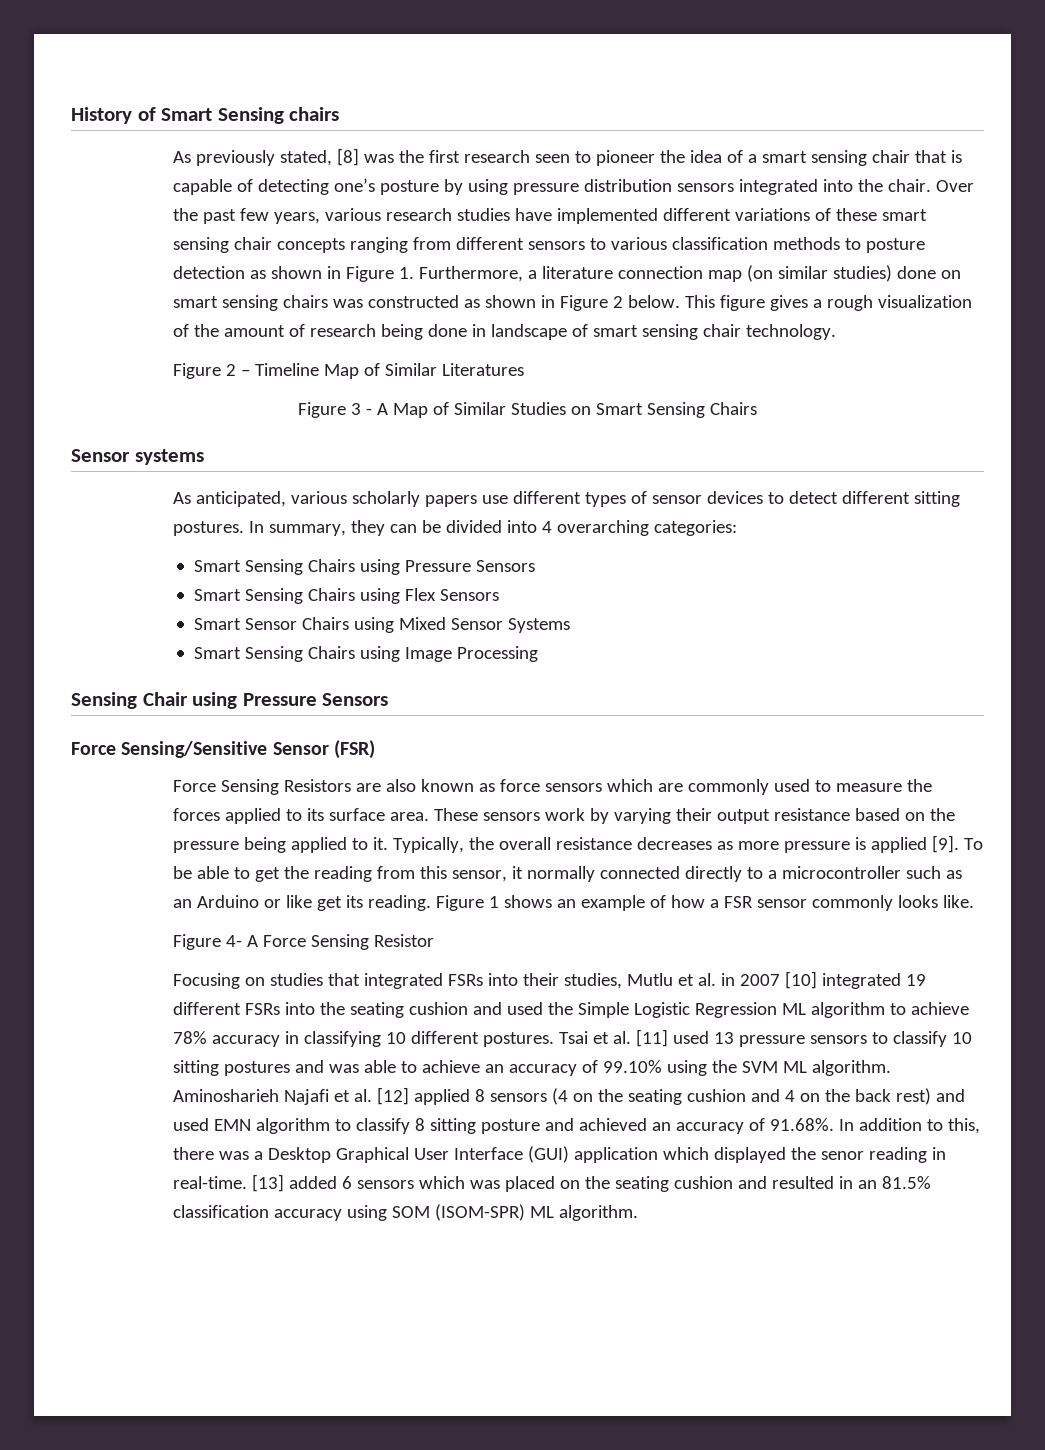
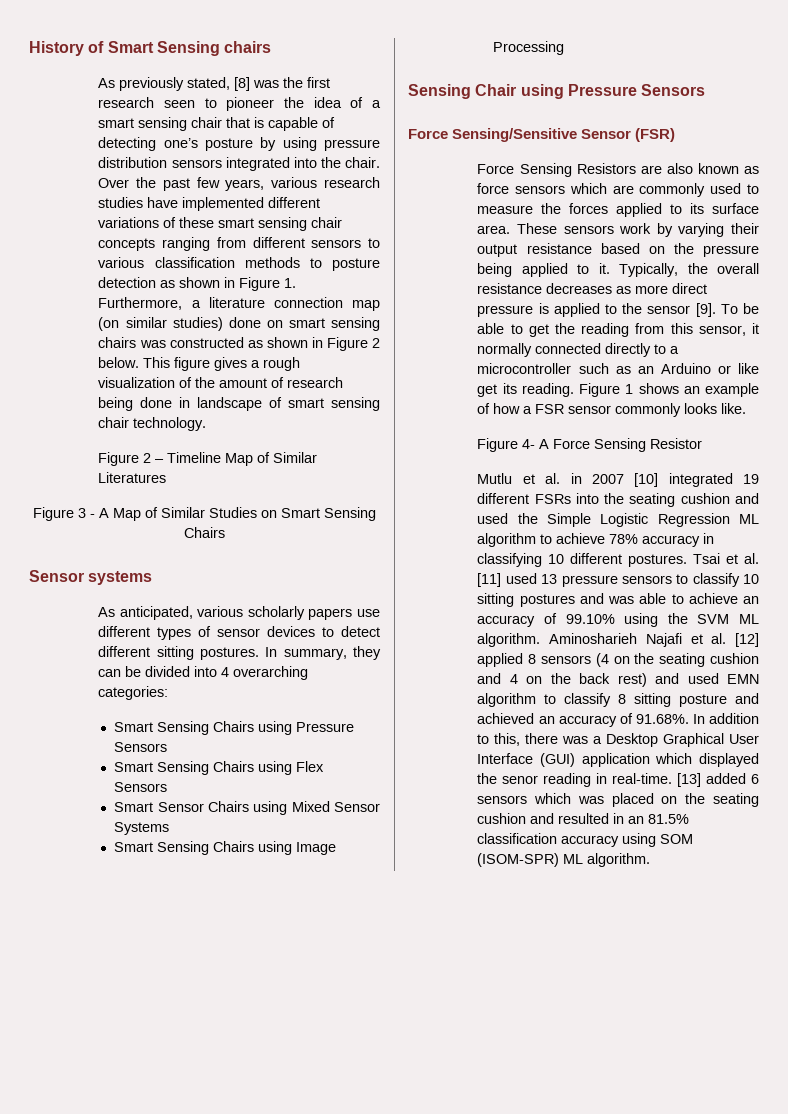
- Typically, the overall resistance decreases as more pressure is applied [9].
+ Typically, the overall resistance decreases as more direct pressure is applied to the sensor [9].
- Focusing on studies that integrated FSRs into their studies, Mutlu et al. in 2007 [10] integrated 19 different FSRs into the seating cushion and used the Simple Logistic Regression ML algorithm to achieve 78% accuracy in classifying 10 different postures.
+ Mutlu et al. in 2007 [10] integrated 19 different FSRs into the seating cushion and used the Simple Logistic Regression ML algorithm to achieve 78% accuracy in classifying 10 different postures.

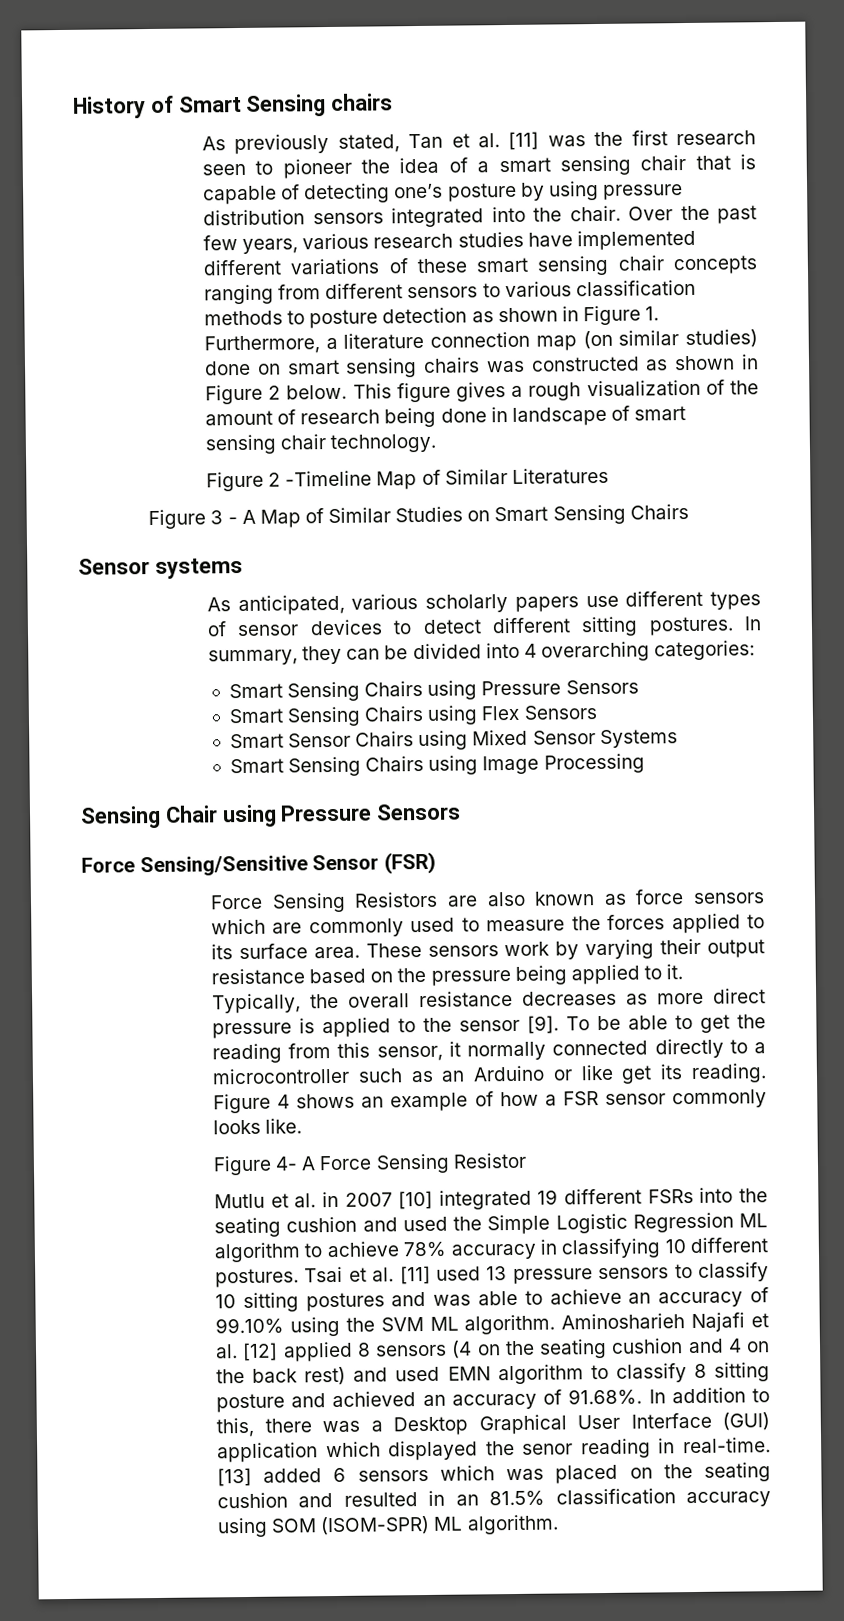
- As previously stated, [8] was the first research seen to pioneer the idea of a smart sensing chair that is capable of detecting one’s posture by using pressure distribution sensors integrated into the chair.
+ As previously stated, Tan et al. [11] was the first research seen to pioneer the idea of a smart sensing chair that is capable of detecting one’s posture by using pressure distribution sensors integrated into the chair.
- Figure 2 – Timeline Map of Similar Literatures
+ Figure 2 -Timeline Map of Similar Literatures
- Figure 1 shows an example of how a FSR sensor commonly looks like.
+ Figure 4 shows an example of how a FSR sensor commonly looks like.

